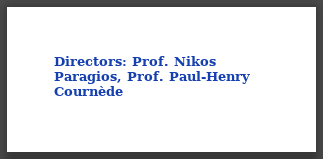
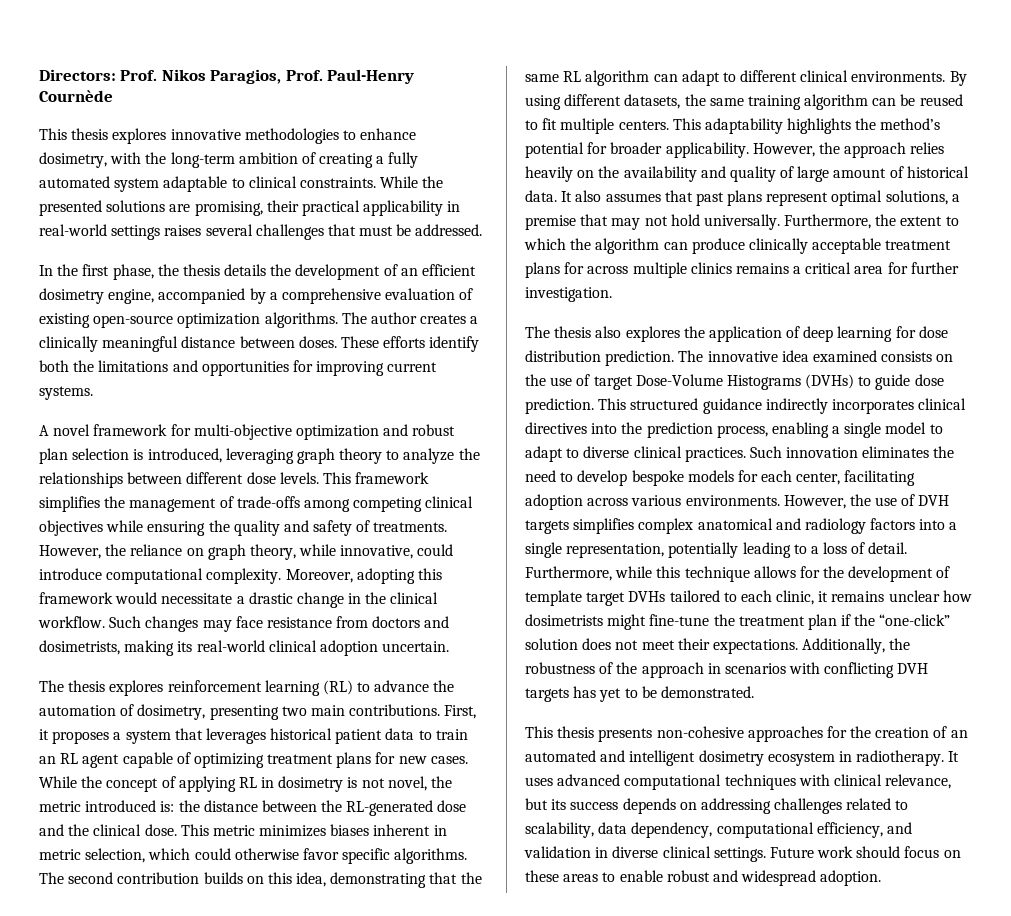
+ This thesis explores innovative methodologies to enhance dosimetry, with the long-term ambition of creating a fully automated system adaptable to clinical constraints. While the presented solutions are promising, their practical applicability in real-world settings raises several challenges that must be addressed.
+ In the first phase, the thesis details the development of an efficient dosimetry engine, accompanied by a comprehensive evaluation of existing open-source optimization algorithms. The author creates a clinically meaningful distance between doses. These efforts identify both the limitations and opportunities for improving current systems.
+ A novel framework for multi-objective optimization and robust plan selection is introduced, leveraging graph theory to analyze the relationships between different dose levels. This framework simplifies the management of trade-offs among competing clinical objectives while ensuring the quality and safety of treatments. However, the reliance on graph theory, while innovative, could introduce computational complexity. Moreover, adopting this framework would necessitate a drastic change in the clinical workflow. Such changes may face resistance from doctors and dosimetrists, making its real-world clinical adoption uncertain.
+ The thesis explores reinforcement learning (RL) to advance the automation of dosimetry, presenting two main contributions. First, it proposes a system that leverages historical patient data to train an RL agent capable of optimizing treatment plans for new cases. While the concept of applying RL in dosimetry is not novel, the metric introduced is: the distance between the RL-generated dose and the clinical dose. This metric minimizes biases inherent in metric selection, which could otherwise favor specific algorithms. The second contribution builds on this idea, demonstrating that the same RL algorithm can adapt to different clinical environments. By using different datasets, the same training algorithm can be reused to fit multiple centers. This adaptability highlights the method’s potential for broader applicability. However, the approach relies heavily on the availability and quality of large amount of historical data. It also assumes that past plans represent optimal solutions, a premise that may not hold universally. Furthermore, the extent to which the algorithm can produce clinically acceptable treatment plans for across multiple clinics remains a critical area for further investigation.
+ The thesis also explores the application of deep learning for dose distribution prediction. The innovative idea examined consists on the use of target Dose-Volume Histograms (DVHs) to guide dose prediction. This structured guidance indirectly incorporates clinical directives into the prediction process, enabling a single model to adapt to diverse clinical practices. Such innovation eliminates the need to develop bespoke models for each center, facilitating adoption across various environments. However, the use of DVH targets simplifies complex anatomical and radiology factors into a single representation, potentially leading to a loss of detail. Furthermore, while this technique allows for the development of template target DVHs tailored to each clinic, it remains unclear how dosimetrists might fine-tune the treatment plan if the “one-click” solution does not meet their expectations. Additionally, the robustness of the approach in scenarios with conflicting DVH targets has yet to be demonstrated.
+ This thesis presents non-cohesive approaches for the creation of an automated and intelligent dosimetry ecosystem in radiotherapy. It uses advanced computational techniques with clinical relevance, but its success depends on addressing challenges related to scalability, data dependency, computational efficiency, and validation in diverse clinical settings. Future work should focus on these areas to enable robust and widespread adoption.

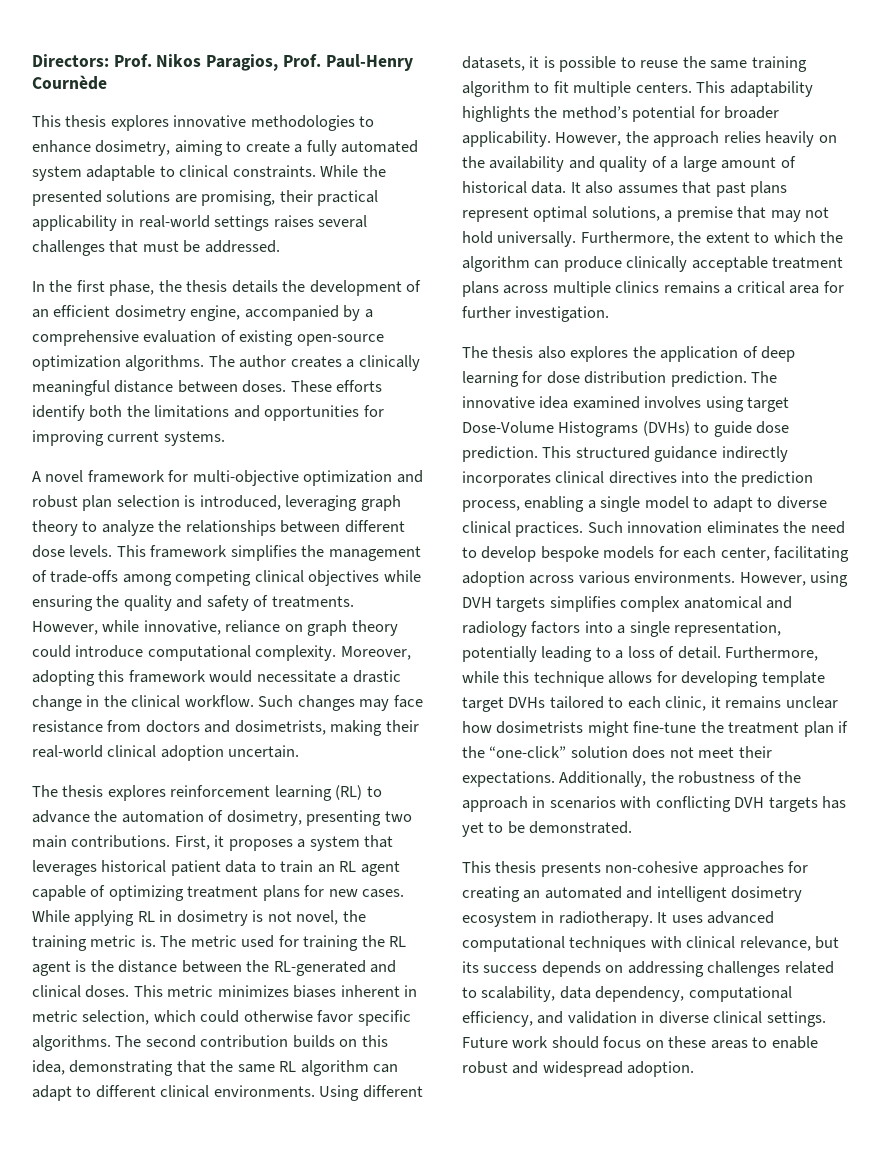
- This thesis explores innovative methodologies to enhance dosimetry, with the long-term ambition of creating a fully automated system adaptable to clinical constraints.
+ This thesis explores innovative methodologies to enhance dosimetry, aiming to create a fully automated system adaptable to clinical constraints.
- However, the reliance on graph theory, while innovative, could introduce computational complexity.
+ However, while innovative, reliance on graph theory could introduce computational complexity.
- Such changes may face resistance from doctors and dosimetrists, making its real-world clinical adoption uncertain.
+ Such changes may face resistance from doctors and dosimetrists, making their real-world clinical adoption uncertain.
- While the concept of applying RL in dosimetry is not novel, the metric introduced is: the distance between the RL-generated dose and the clinical dose.
+ While applying RL in dosimetry is not novel, the training metric is. The metric used for training the RL agent is the distance between the RL-generated and clinical doses.
- By using different datasets, the same training algorithm can be reused to fit multiple centers.
+ Using different datasets, it is possible to reuse the same training algorithm to fit multiple centers.
- However, the approach relies heavily on the availability and quality of large amount of historical data.
+ However, the approach relies heavily on the availability and quality of a large amount of historical data.
- Furthermore, the extent to which the algorithm can produce clinically acceptable treatment plans for across multiple clinics remains a critical area for further investigation.
+ Furthermore, the extent to which the algorithm can produce clinically acceptable treatment plans across multiple clinics remains a critical area for further investigation.
- The innovative idea examined consists on the use of target Dose-Volume Histograms (DVHs) to guide dose prediction.
+ The innovative idea examined involves using target Dose-Volume Histograms (DVHs) to guide dose prediction.
- However, the use of DVH targets simplifies complex anatomical and radiology factors into a single representation, potentially leading to a loss of detail.
+ However, using DVH targets simplifies complex anatomical and radiology factors into a single representation, potentially leading to a loss of detail.
- Furthermore, while this technique allows for the development of template target DVHs tailored to each clinic, it remains unclear how dosimetrists might fine-tune the treatment plan if the “one-click” solution does not meet their expectations.
+ Furthermore, while this technique allows for developing template target DVHs tailored to each clinic, it remains unclear how dosimetrists might fine-tune the treatment plan if the “one-click” solution does not meet their expectations.
- This thesis presents non-cohesive approaches for the creation of an automated and intelligent dosimetry ecosystem in radiotherapy.
+ This thesis presents non-cohesive approaches for creating an automated and intelligent dosimetry ecosystem in radiotherapy.

